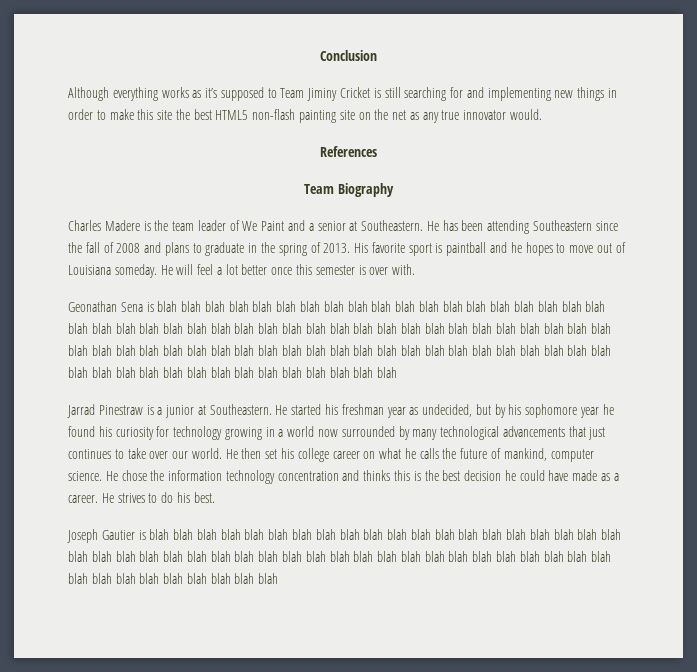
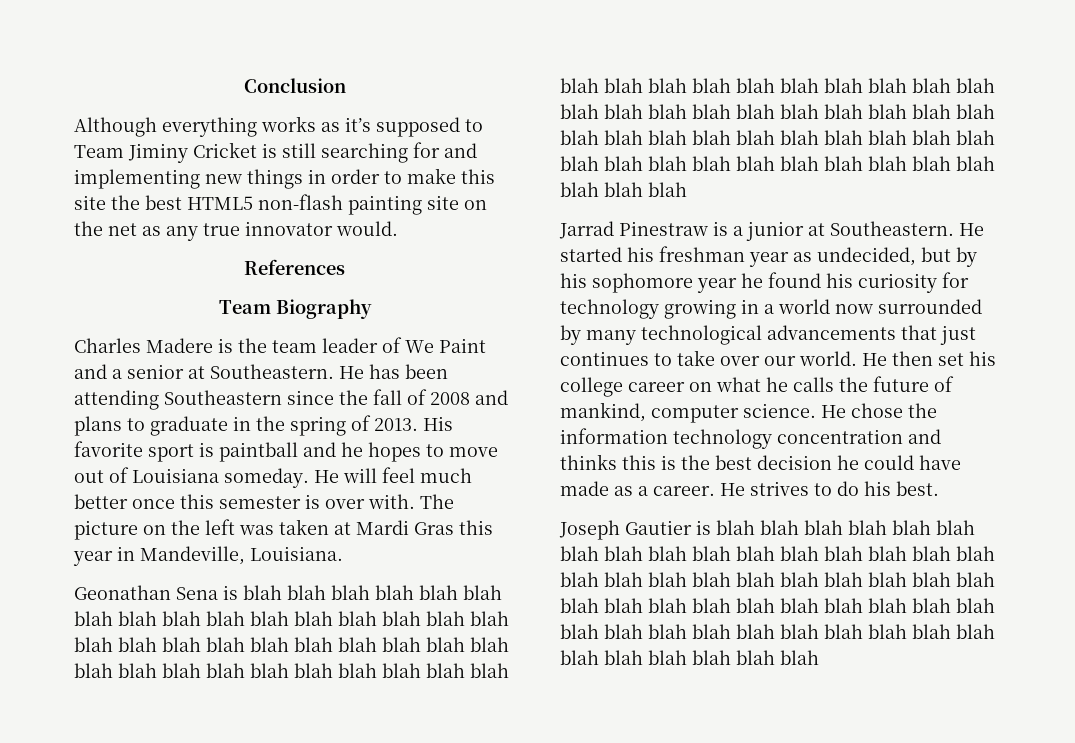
- He will feel a lot better once this semester is over with.
+ He will feel much better once this semester is over with. The picture on the left was taken at Mardi Gras this year in Mandeville, Louisiana.

